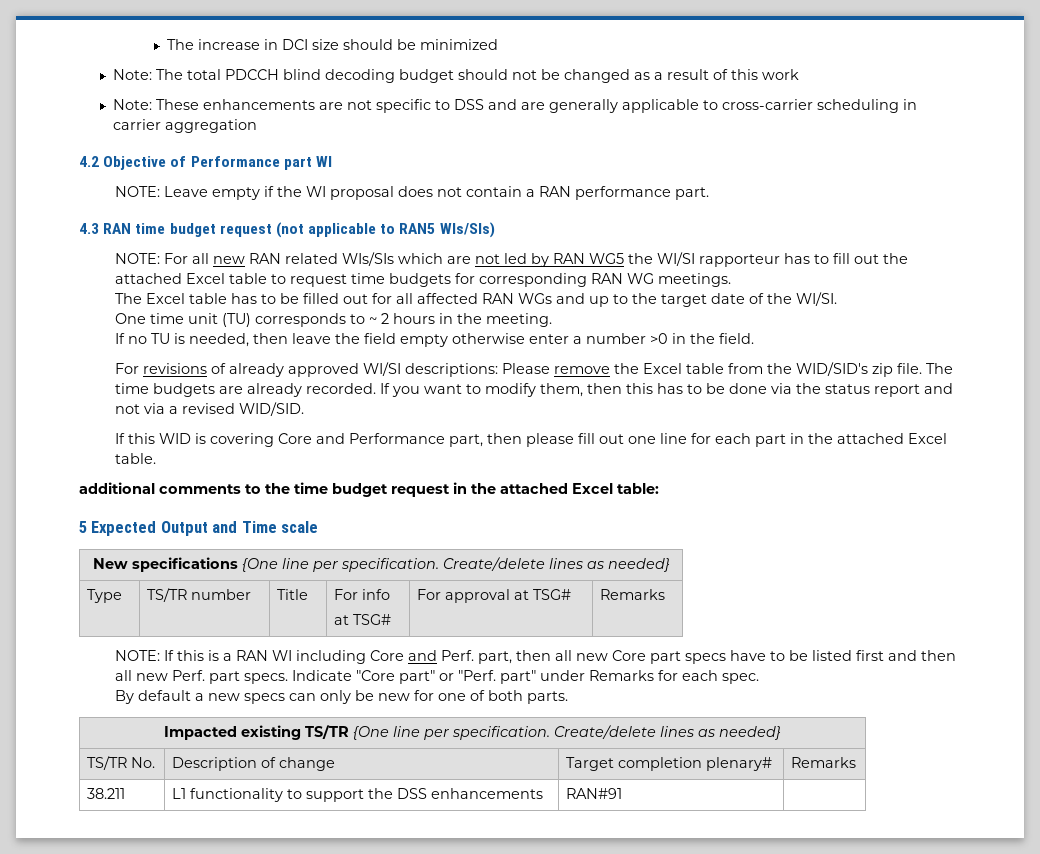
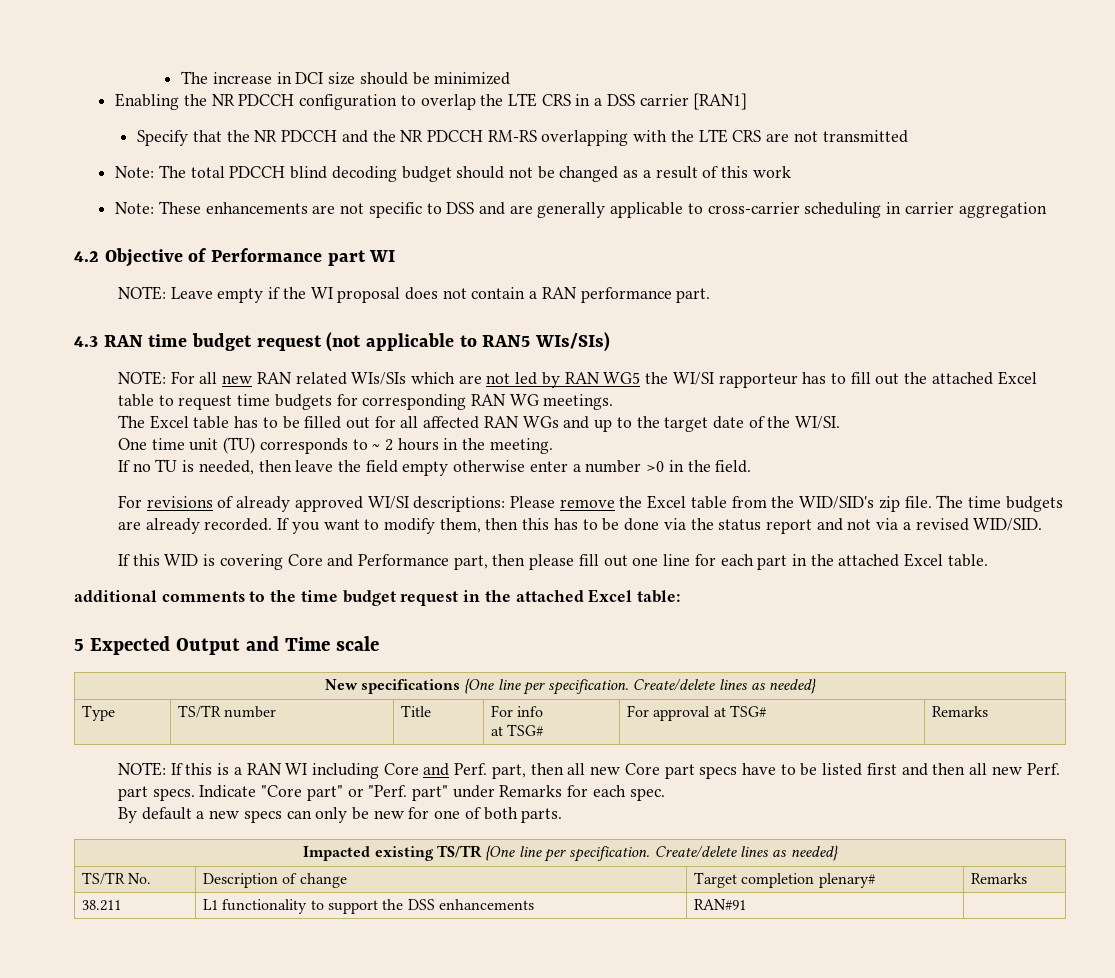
+ Enabling the NR PDCCH configuration to overlap the LTE CRS in a DSS carrier [RAN1]
+ Specify that the NR PDCCH and the NR PDCCH RM-RS overlapping with the LTE CRS are not transmitted

